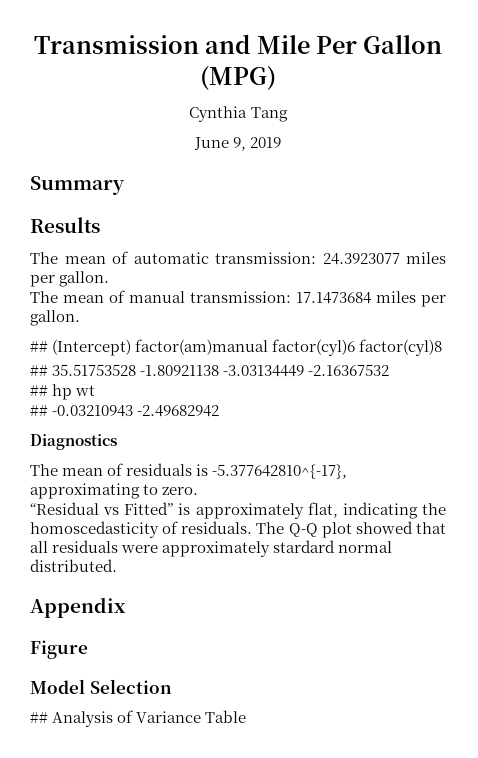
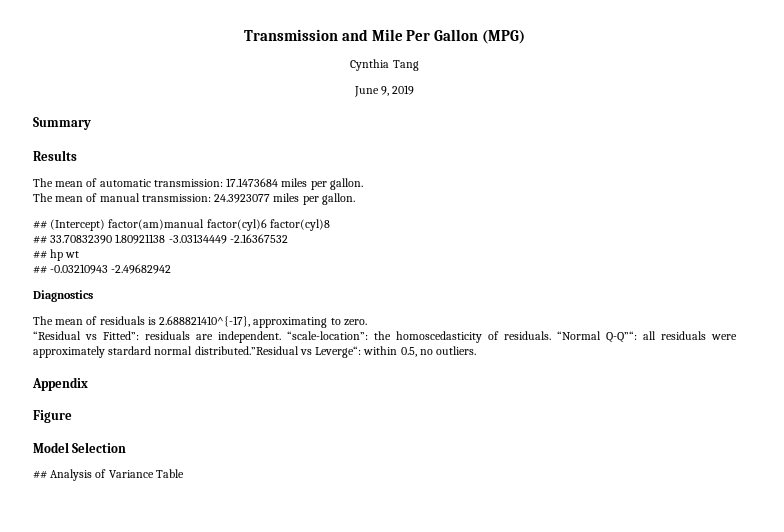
- The mean of automatic transmission: 24.3923077 miles per gallon.
+ The mean of automatic transmission: 17.1473684 miles per gallon.
- The mean of manual transmission: 17.1473684 miles per gallon.
+ The mean of manual transmission: 24.3923077 miles per gallon.
- ## 35.51753528 -1.80921138 -3.03134449 -2.16367532
+ ## 33.70832390 1.80921138 -3.03134449 -2.16367532
- The mean of residuals is -5.377642810^{-17}, approximating to zero.
+ The mean of residuals is 2.688821410^{-17}, approximating to zero.
- “Residual vs Fitted” is approximately flat, indicating the homoscedasticity of residuals. The Q-Q plot showed that all residuals were approximately stardard normal distributed.
+ “Residual vs Fitted”: residuals are independent. “scale-location”: the homoscedasticity of residuals. “Normal Q-Q”“: all residuals were approximately stardard normal distributed.”Residual vs Leverge“: within 0.5, no outliers.

